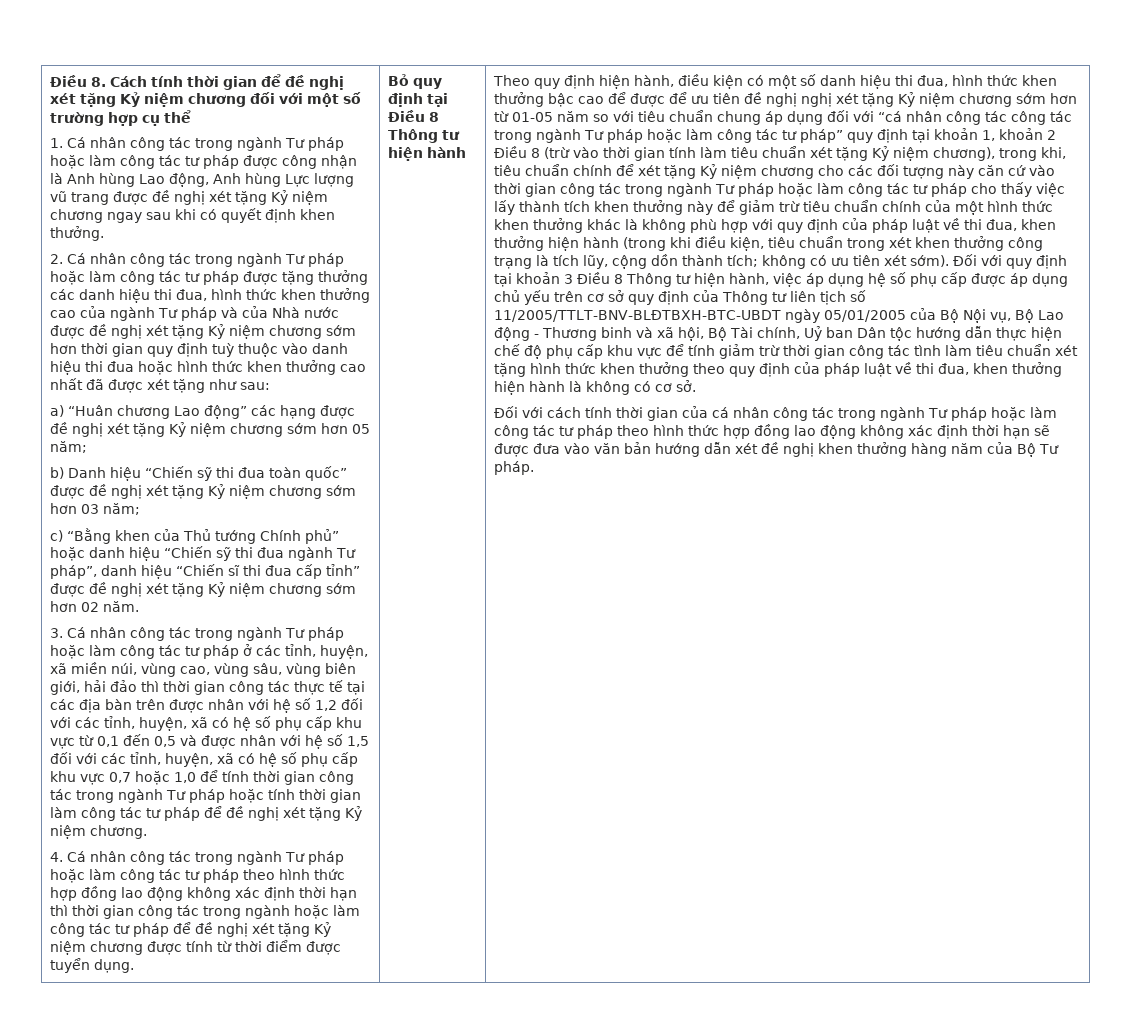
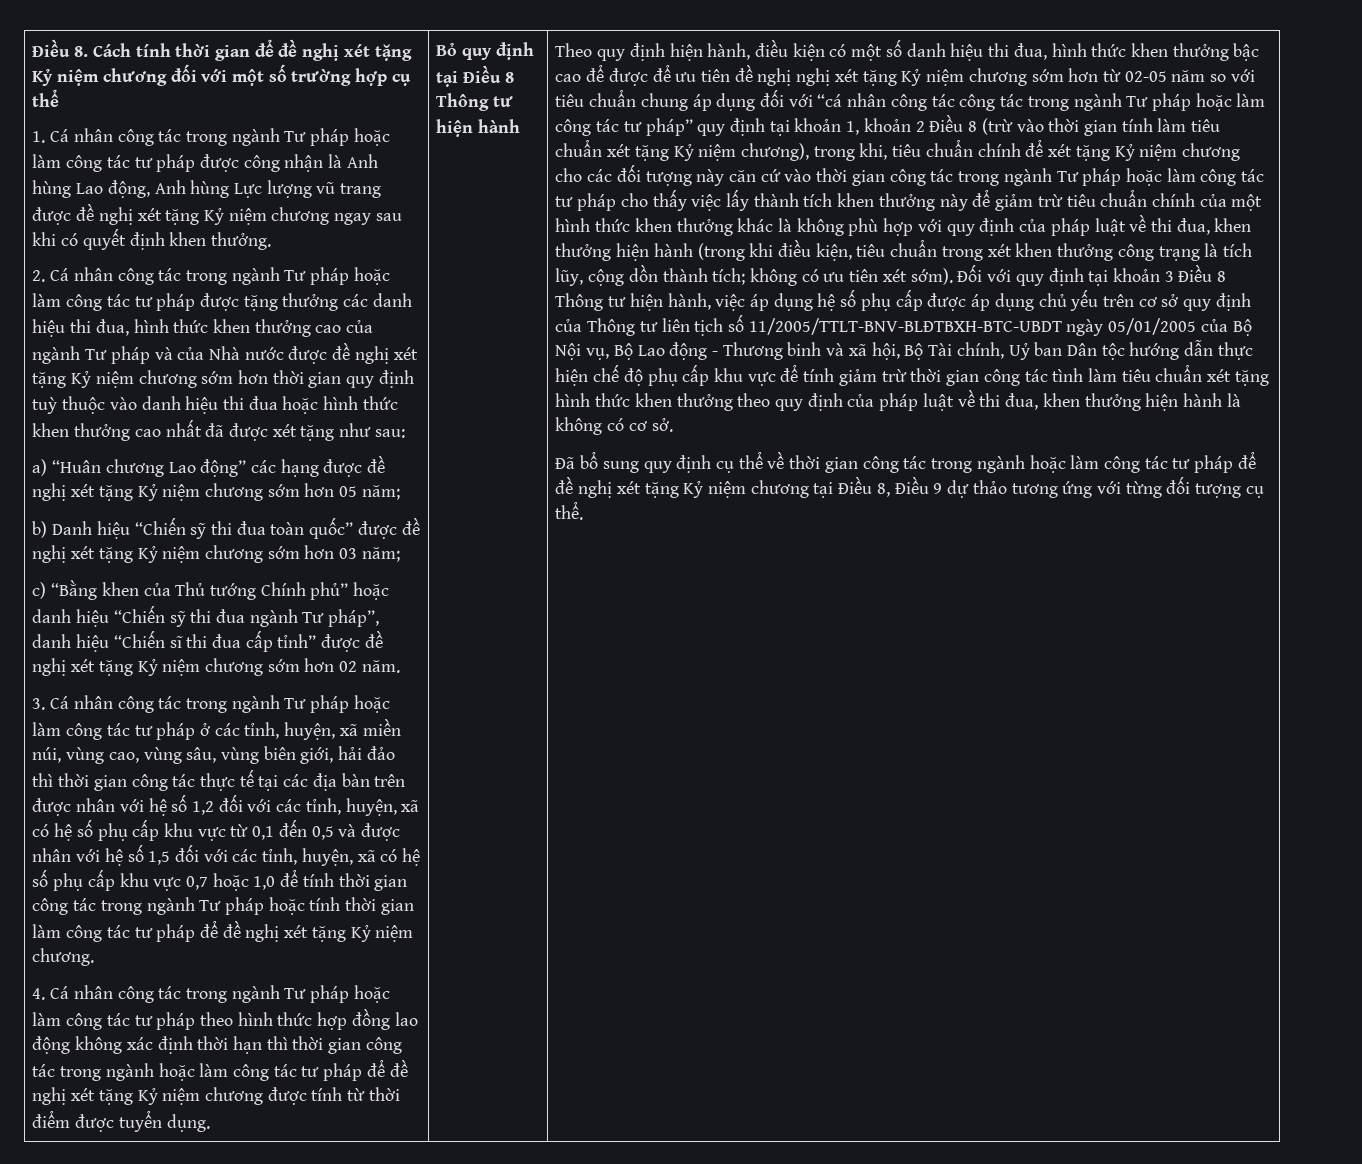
- Theo quy định hiện hành, điều kiện có một số danh hiệu thi đua, hình thức khen thưởng bậc cao để được để ưu tiên đề nghị nghị xét tặng Kỷ niệm chương sớm hơn từ 01-05 năm so với tiêu chuẩn chung áp dụng đối với “cá nhân công tác công tác trong ngành Tư pháp hoặc làm công tác tư pháp” quy định tại khoản 1, khoản 2 Điều 8 (trừ vào thời gian tính làm tiêu chuẩn xét tặng Kỷ niệm chương), trong khi, tiêu chuẩn chính để xét tặng Kỷ niệm chương cho các đối tượng này căn cứ vào thời gian công tác trong ngành Tư pháp hoặc làm công tác tư pháp cho thấy việc lấy thành tích khen thưởng này để giảm trừ tiêu chuẩn chính của một hình thức khen thưởng khác là không phù hợp với quy định của pháp luật về thi đua, khen thưởng hiện hành (trong khi điều kiện, tiêu chuẩn trong xét khen thưởng công trạng là tích lũy, cộng dồn thành tích;
+ Theo quy định hiện hành, điều kiện có một số danh hiệu thi đua, hình thức khen thưởng bậc cao để được để ưu tiên đề nghị nghị xét tặng Kỷ niệm chương sớm hơn từ 02-05 năm so với tiêu chuẩn chung áp dụng đối với “cá nhân công tác công tác trong ngành Tư pháp hoặc làm công tác tư pháp” quy định tại khoản 1, khoản 2 Điều 8 (trừ vào thời gian tính làm tiêu chuẩn xét tặng Kỷ niệm chương), trong khi, tiêu chuẩn chính để xét tặng Kỷ niệm chương cho các đối tượng này căn cứ vào thời gian công tác trong ngành Tư pháp hoặc làm công tác tư pháp cho thấy việc lấy thành tích khen thưởng này để giảm trừ tiêu chuẩn chính của một hình thức khen thưởng khác là không phù hợp với quy định của pháp luật về thi đua, khen thưởng hiện hành (trong khi điều kiện, tiêu chuẩn trong xét khen thưởng công trạng là tích lũy, cộng dồn thành tích;
- Đối với cách tính thời gian của cá nhân công tác trong ngành Tư pháp hoặc làm công tác tư pháp theo hình thức hợp đồng lao động không xác định thời hạn sẽ được đưa vào văn bản hướng dẫn xét đề nghị khen thưởng hàng năm của Bộ Tư pháp.
+ Đã bổ sung quy định cụ thể về thời gian công tác trong ngành hoặc làm công tác tư pháp để đề nghị xét tặng Kỷ niệm chương tại Điều 8, Điều 9 dự thảo tương ứng với từng đối tượng cụ thể.

